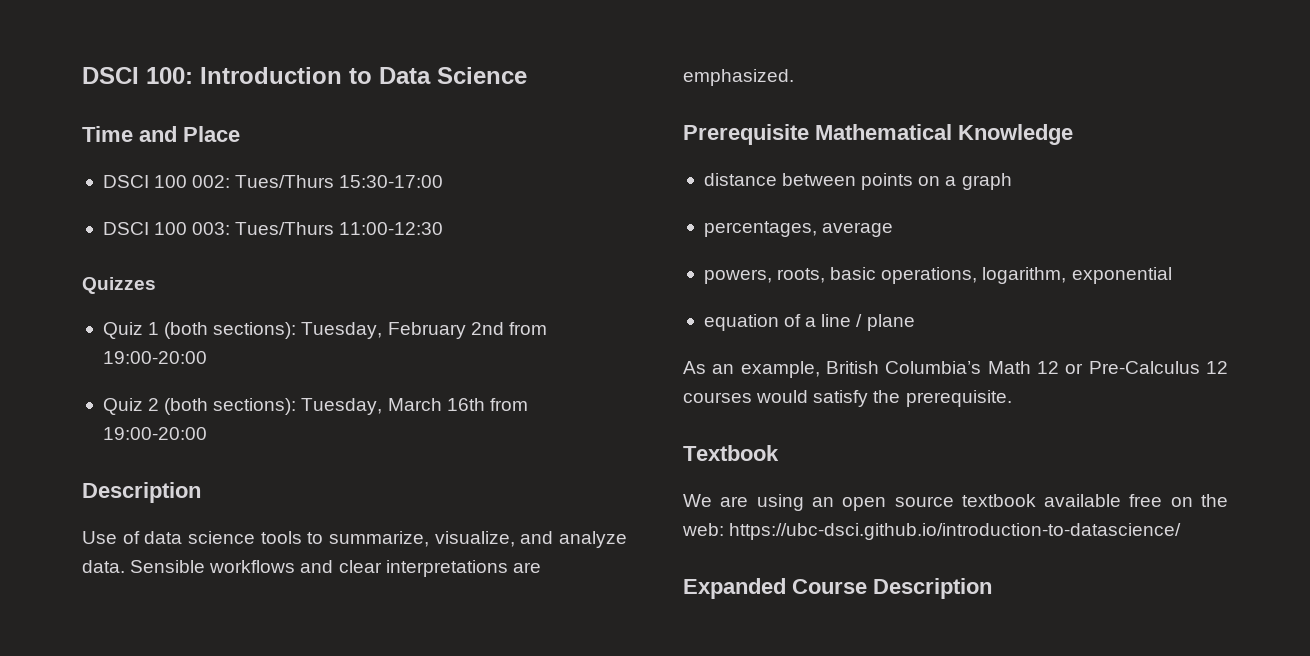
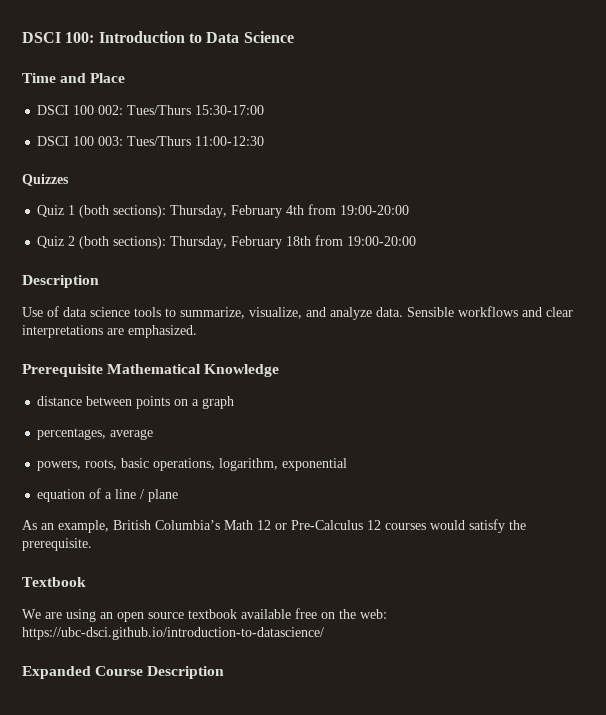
- Quiz 1 (both sections): Tuesday, February 2nd from 19:00-20:00
+ Quiz 1 (both sections): Thursday, February 4th from 19:00-20:00
- Quiz 2 (both sections): Tuesday, March 16th from 19:00-20:00
+ Quiz 2 (both sections): Thursday, February 18th from 19:00-20:00

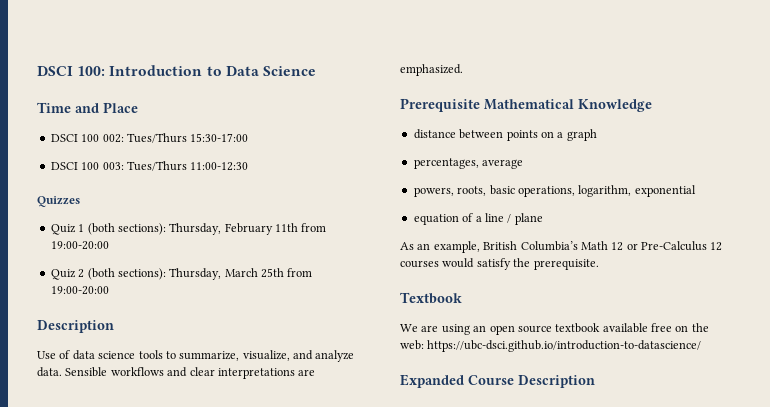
- Quiz 1 (both sections): Thursday, February 4th from 19:00-20:00
+ Quiz 1 (both sections): Thursday, February 11th from 19:00-20:00
- Quiz 2 (both sections): Thursday, February 18th from 19:00-20:00
+ Quiz 2 (both sections): Thursday, March 25th from 19:00-20:00

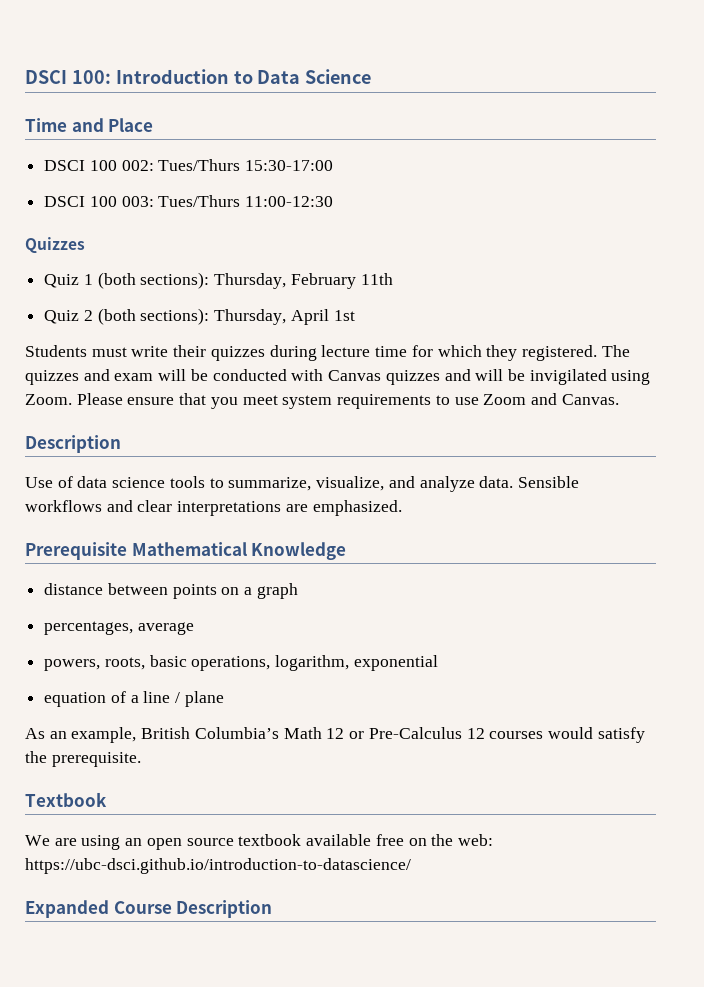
- Quiz 1 (both sections): Thursday, February 11th from 19:00-20:00
+ Quiz 1 (both sections): Thursday, February 11th
- Quiz 2 (both sections): Thursday, March 25th from 19:00-20:00
+ Quiz 2 (both sections): Thursday, April 1st
+ Students must write their quizzes during lecture time for which they registered. The quizzes and exam will be conducted with Canvas quizzes and will be invigilated using Zoom. Please ensure that you meet system requirements to use Zoom and Canvas.

